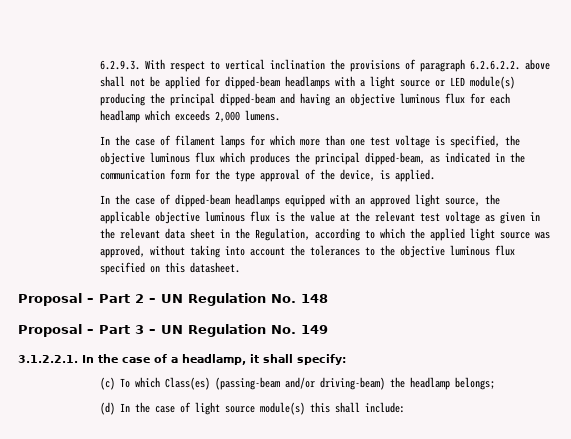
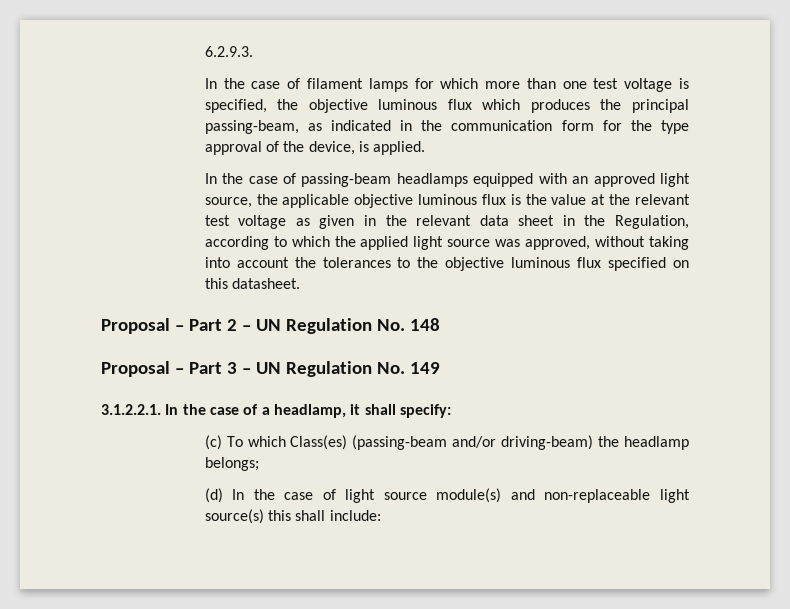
- 6.2.9.3. With respect to vertical inclination the provisions of paragraph 6.2.6.2.2. above shall not be applied for dipped-beam headlamps with a light source or LED module(s) producing the principal dipped-beam and having an objective luminous flux for each headlamp which exceeds 2,000 lumens.
+ 6.2.9.3.
- In the case of filament lamps for which more than one test voltage is specified, the objective luminous flux which produces the principal dipped-beam, as indicated in the communication form for the type approval of the device, is applied.
+ In the case of filament lamps for which more than one test voltage is specified, the objective luminous flux which produces the principal passing-beam, as indicated in the communication form for the type approval of the device, is applied.
- In the case of dipped-beam headlamps equipped with an approved light source, the applicable objective luminous flux is the value at the relevant test voltage as given in the relevant data sheet in the Regulation, according to which the applied light source was approved, without taking into account the tolerances to the objective luminous flux specified on this datasheet.
+ In the case of passing-beam headlamps equipped with an approved light source, the applicable objective luminous flux is the value at the relevant test voltage as given in the relevant data sheet in the Regulation, according to which the applied light source was approved, without taking into account the tolerances to the objective luminous flux specified on this datasheet.
- (d) In the case of light source module(s) this shall include:
+ (d) In the case of light source module(s) and non-replaceable light source(s) this shall include:

